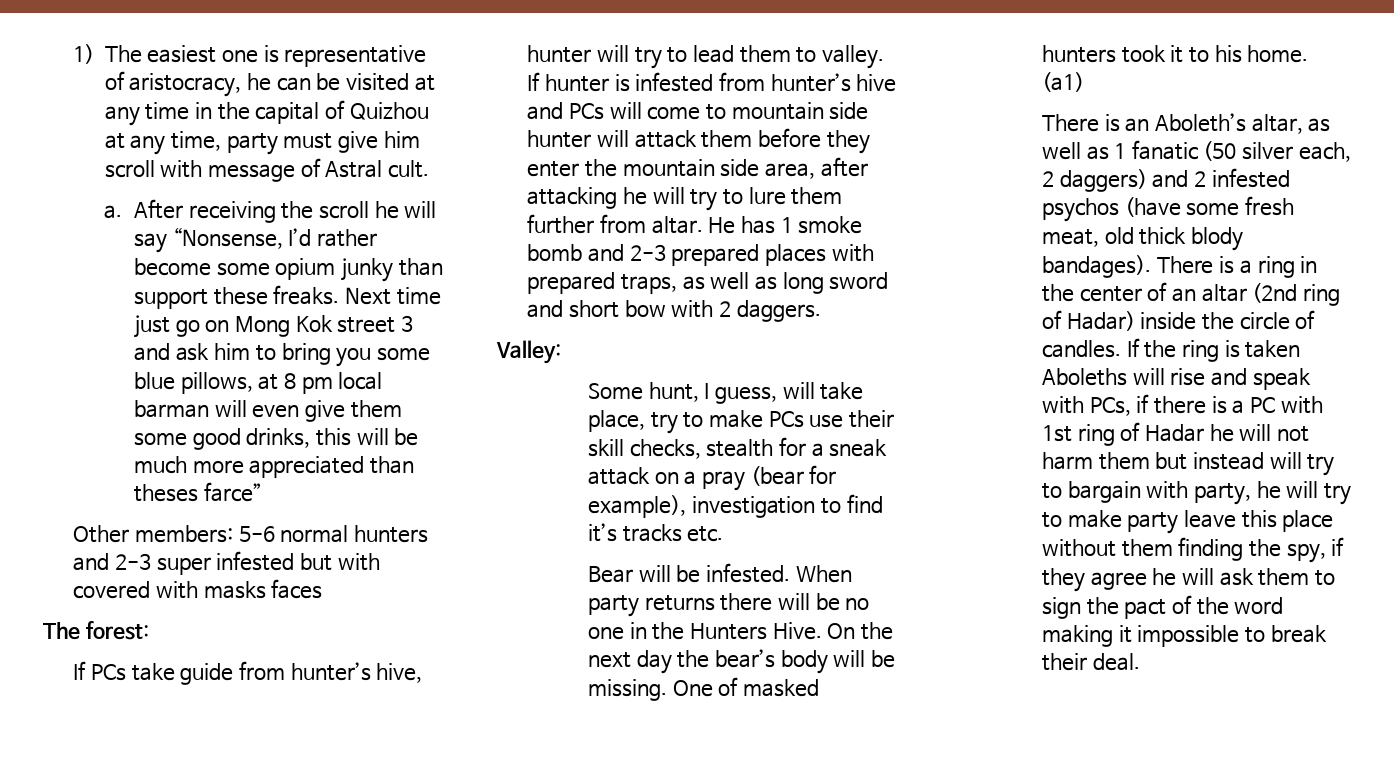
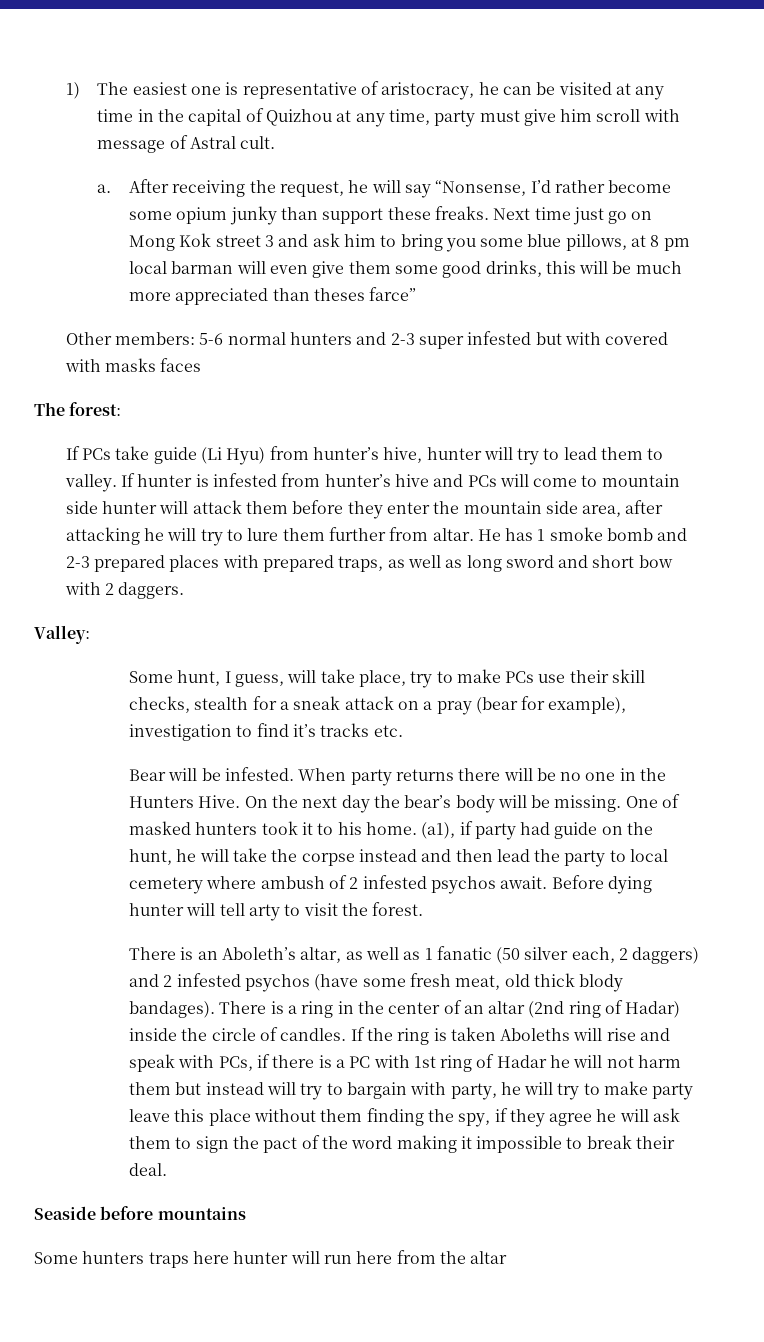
- After receiving the scroll he will say “Nonsense, I’d rather become some opium junky than support these freaks.
+ After receiving the request, he will say “Nonsense, I’d rather become some opium junky than support these freaks.
- If PCs take guide from hunter’s hive, hunter will try to lead them to valley.
+ If PCs take guide (Li Hyu) from hunter’s hive, hunter will try to lead them to valley.
- (a1)
+ (a1), if party had guide on the hunt, he will take the corpse instead and then lead the party to local cemetery where ambush of 2 infested psychos await. Before dying hunter will tell arty to visit the forest.
+ Seaside before mountains
+ Some hunters traps here hunter will run here from the altar

